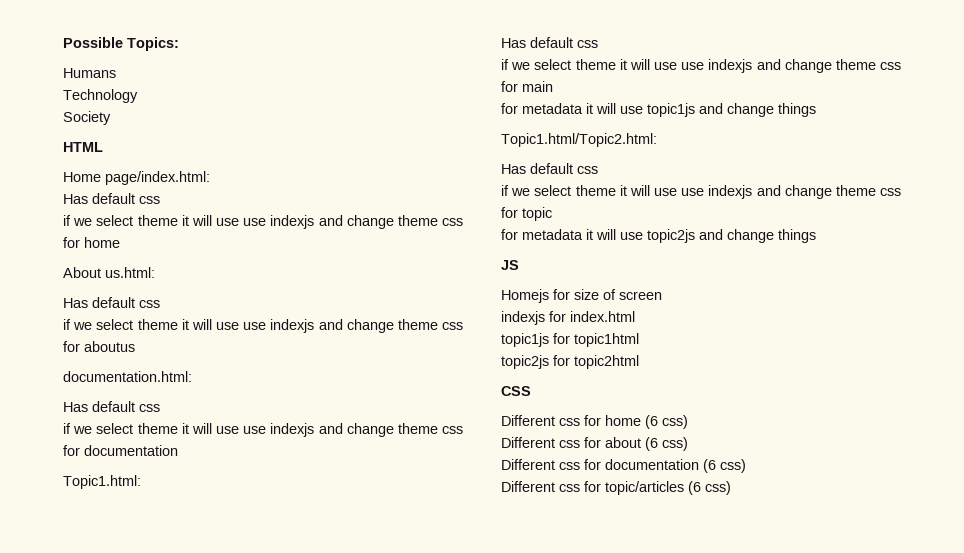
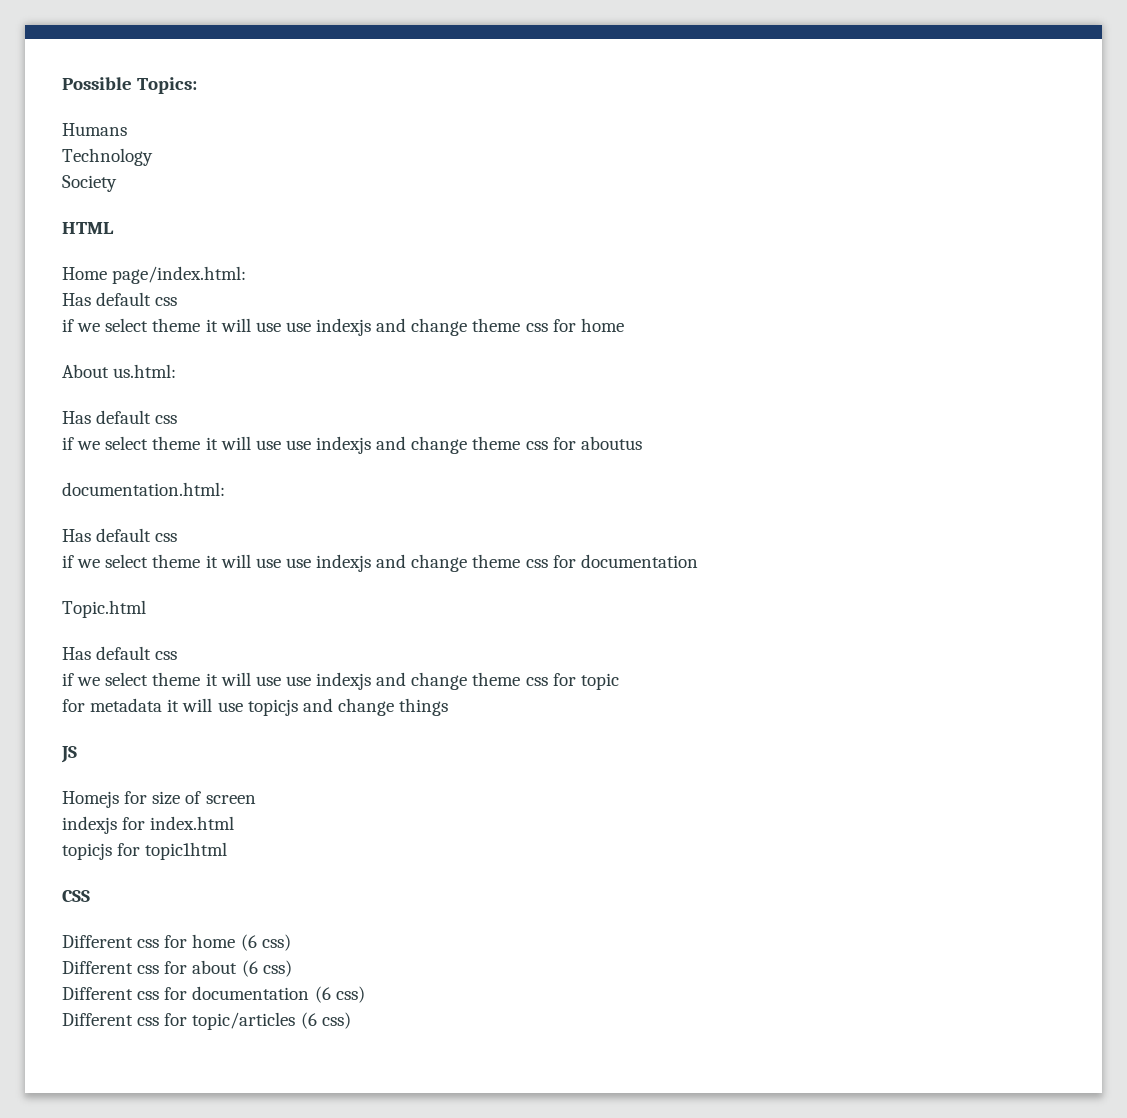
- Topic1.html:
- Has default css
- if we select theme it will use use indexjs and change theme css for main
- for metadata it will use topic1js and change things
- Topic1.html/Topic2.html:
+ Topic.html
- for metadata it will use topic2js and change things
+ for metadata it will use topicjs and change things
- topic1js for topic1html
+ topicjs for topic1html
- topic2js for topic2html

